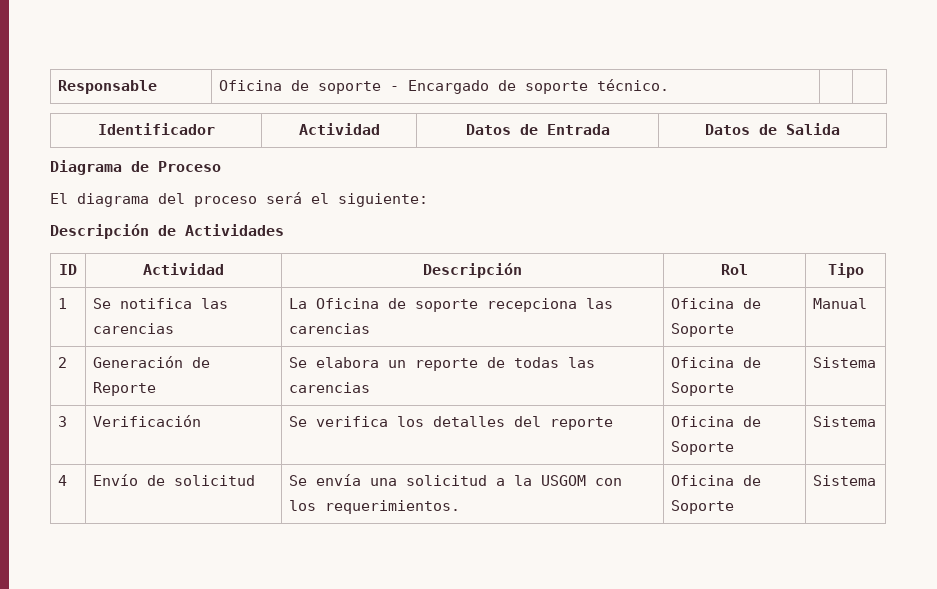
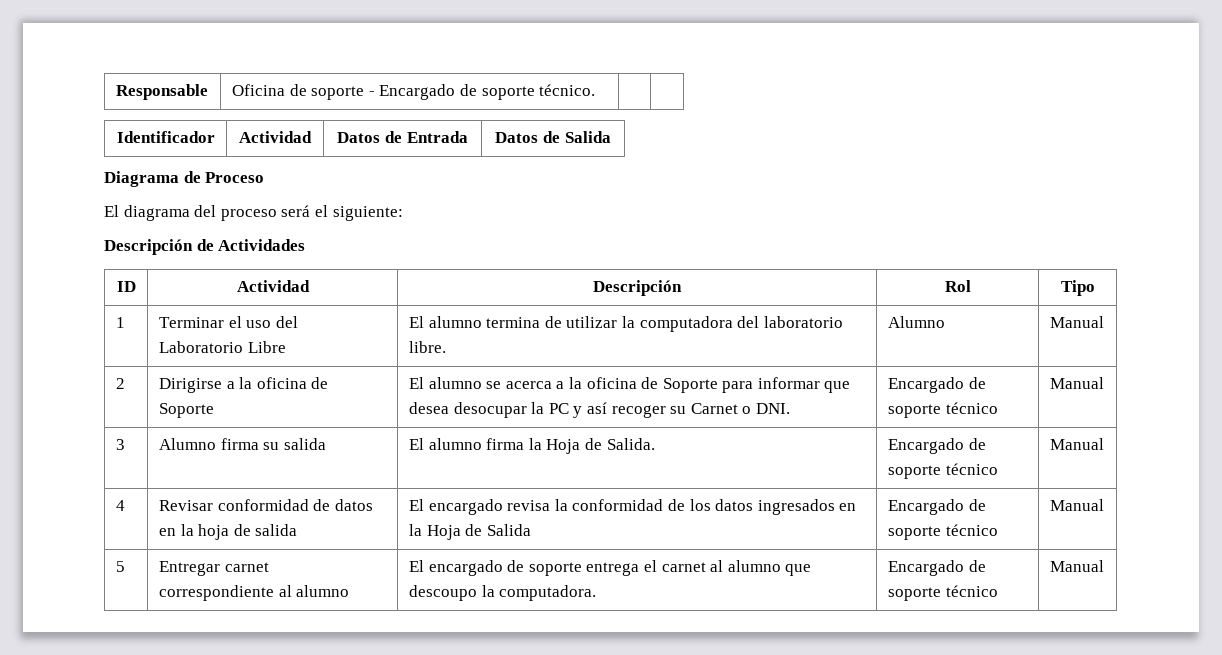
- 1 | Se notifica las carencias | La Oficina de soporte recepciona las carencias | Oficina de Soporte | Manual
- 2 | Generación de Reporte | Se elabora un reporte de todas las carencias | Oficina de Soporte | Sistema
- 3 | Verificación | Se verifica los detalles del reporte | Oficina de Soporte | Sistema
- 4 | Envío de solicitud | Se envía una solicitud a la USGOM con los requerimientos. | Oficina de Soporte | Sistema
+ 1 | Terminar el uso del Laboratorio Libre | El alumno termina de utilizar la computadora del laboratorio libre. | Alumno | Manual
+ 2 | Dirigirse a la oficina de Soporte | El alumno se acerca a la oficina de Soporte para informar que desea desocupar la PC y así recoger su Carnet o DNI. | Encargado de soporte técnico | Manual
+ 3 | Alumno firma su salida | El alumno firma la Hoja de Salida. | Encargado de soporte técnico | Manual
+ 4 | Revisar conformidad de datos en la hoja de salida | El encargado revisa la conformidad de los datos ingresados en la Hoja de Salida | Encargado de soporte técnico | Manual
+ 5 | Entregar carnet correspondiente al alumno | El encargado de soporte entrega el carnet al alumno que descoupo la computadora. | Encargado de soporte técnico | Manual

